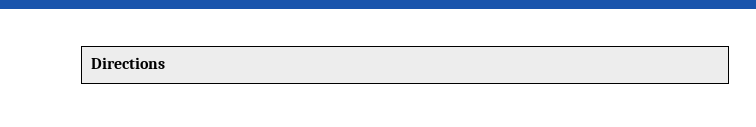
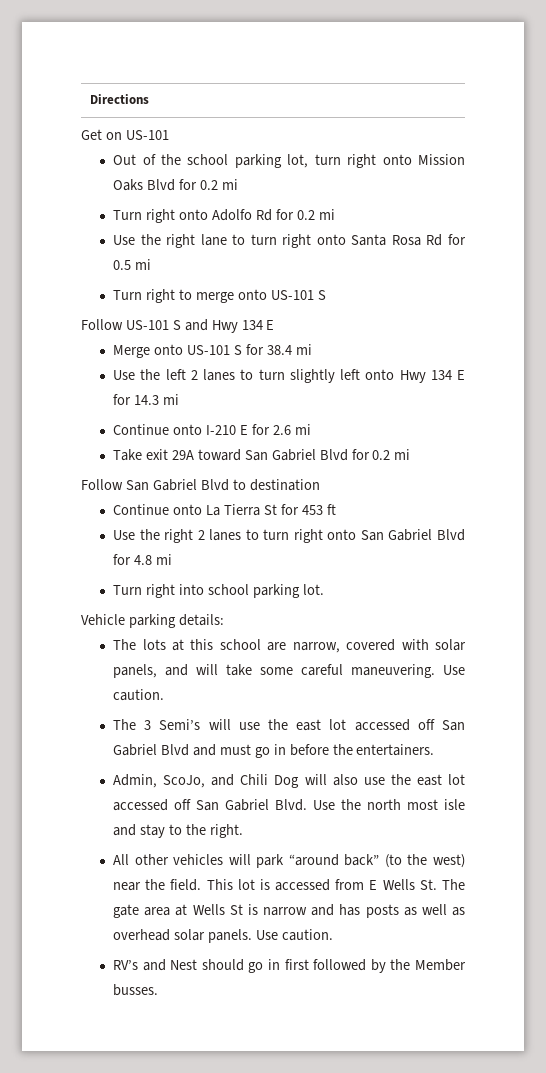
+ Get on US-101
+ Out of the school parking lot, turn right onto Mission Oaks Blvd for 0.2 mi
+ Turn right onto Adolfo Rd for 0.2 mi
+ Use the right lane to turn right onto Santa Rosa Rd for 0.5 mi
+ Turn right to merge onto US-101 S
+ Follow US-101 S and Hwy 134 E
+ Merge onto US-101 S for 38.4 mi
+ Use the left 2 lanes to turn slightly left onto Hwy 134 E for 14.3 mi
+ Continue onto I-210 E for 2.6 mi
+ Take exit 29A toward San Gabriel Blvd for 0.2 mi
+ Follow San Gabriel Blvd to destination
+ Continue onto La Tierra St for 453 ft
+ Use the right 2 lanes to turn right onto San Gabriel Blvd for 4.8 mi
+ Turn right into school parking lot.
+ Vehicle parking details:
+ The lots at this school are narrow, covered with solar panels, and will take some careful maneuvering. Use caution.
+ The 3 Semi’s will use the east lot accessed off San Gabriel Blvd and must go in before the entertainers.
+ Admin, ScoJo, and Chili Dog will also use the east lot accessed off San Gabriel Blvd. Use the north most isle and stay to the right.
+ All other vehicles will park “around back” (to the west) near the field. This lot is accessed from E Wells St. The gate area at Wells St is narrow and has posts as well as overhead solar panels. Use caution.
+ RV’s and Nest should go in first followed by the Member busses.

